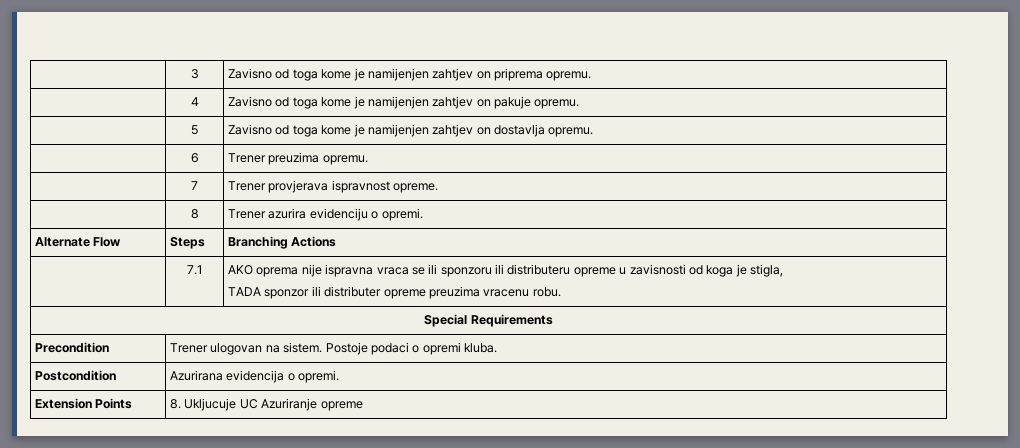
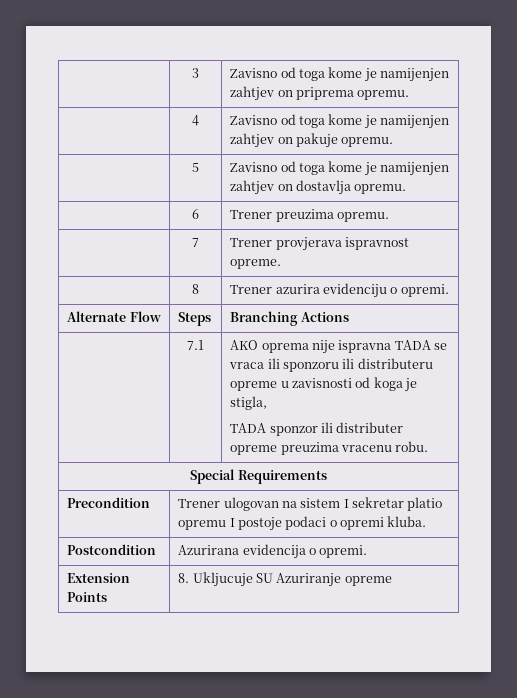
- | 7.1 | AKO oprema nije ispravna vraca se ili sponzoru ili distributeru opreme u zavisnosti od koga je stigla,
+ | 7.1 | AKO oprema nije ispravna TADA se vraca ili sponzoru ili distributeru opreme u zavisnosti od koga je stigla,
- Precondition | Trener ulogovan na sistem. Postoje podaci o opremi kluba.
+ Precondition | Trener ulogovan na sistem I sekretar platio opremu I postoje podaci o opremi kluba.
- Extension Points | 8. Ukljucuje UC Azuriranje opreme
+ Extension Points | 8. Ukljucuje SU Azuriranje opreme

